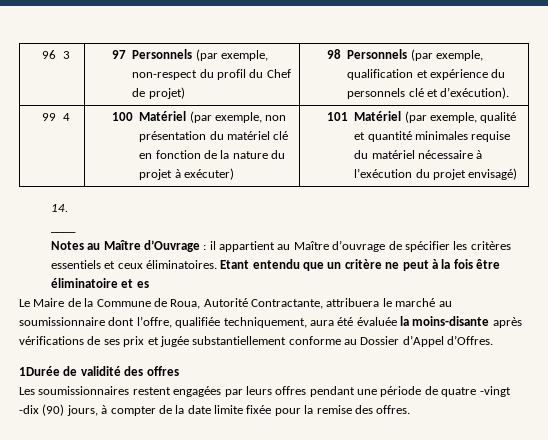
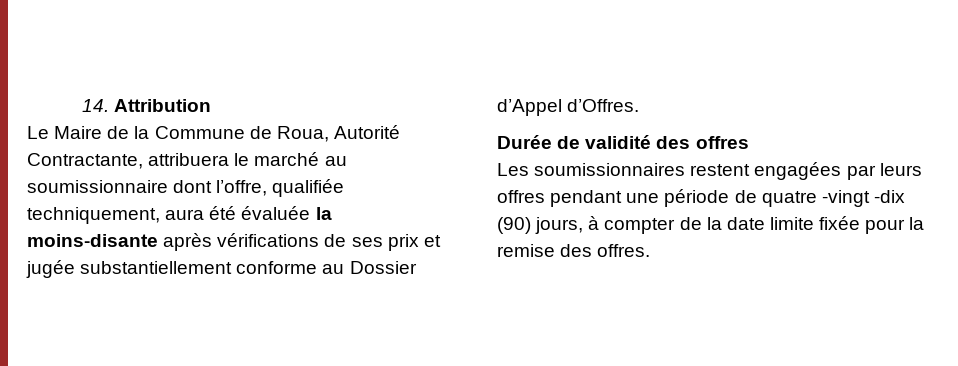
- 96 3 | 97 Personnels (par exemple, non-respect du profil du Chef de projet) | 98 Personnels (par exemple, qualification et expérience du personnels clé et d’exécution).
- 99 4 | 100 Matériel (par exemple, non présentation du matériel clé en fonction de la nature du projet à exécuter) | 101 Matériel (par exemple, qualité et quantité minimales requise du matériel nécessaire à l’exécution du projet envisagé)
- 14.
- ____
- Notes au Maître d’Ouvrage : il appartient au Maître d’ouvrage de spécifier les critères essentiels et ceux éliminatoires. Etant entendu que un critère ne peut à la fois être éliminatoire et es
+ 14. Attribution
- 1Durée de validité des offres
+ Durée de validité des offres

